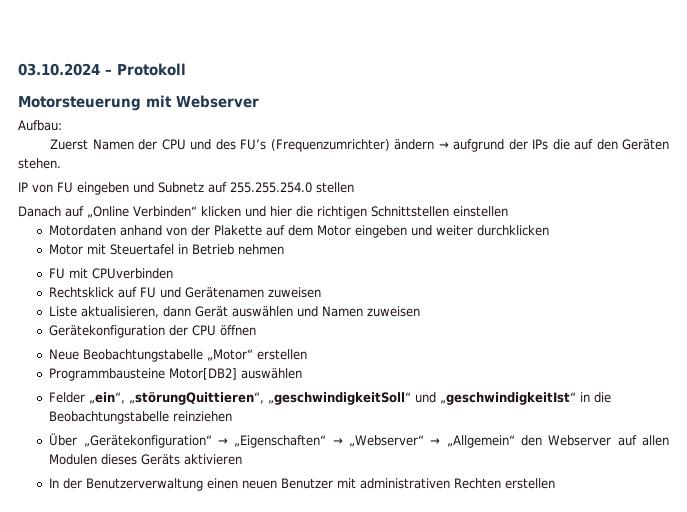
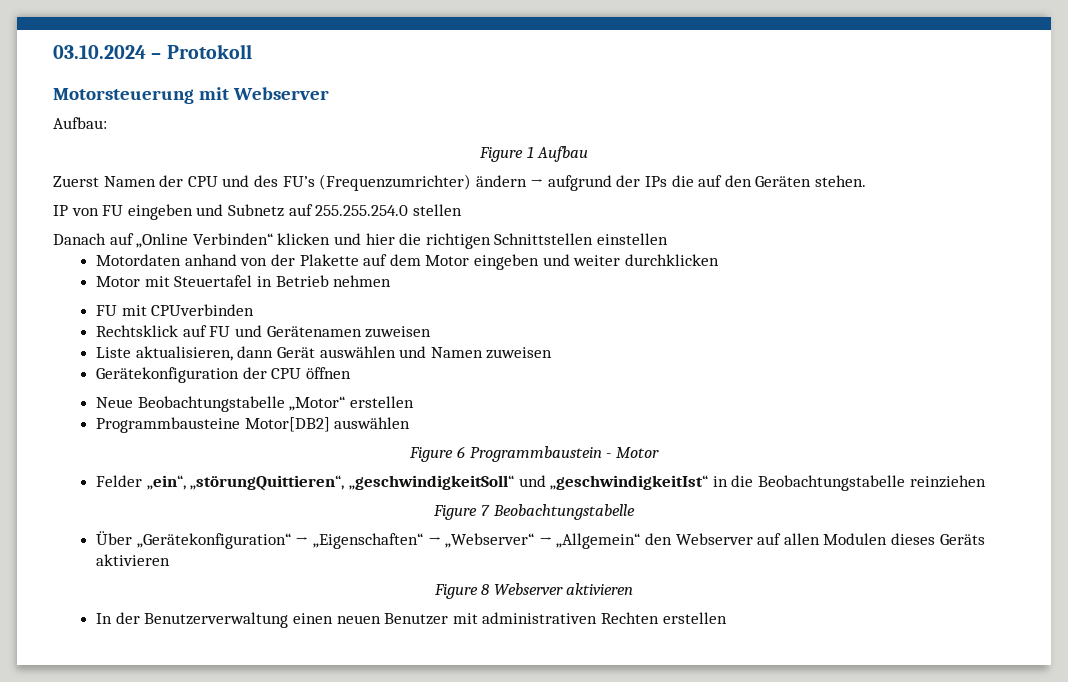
+ Figure 1 Aufbau
+ Figure 6 Programmbaustein - Motor
+ Figure 7 Beobachtungstabelle
+ Figure 8 Webserver aktivieren

